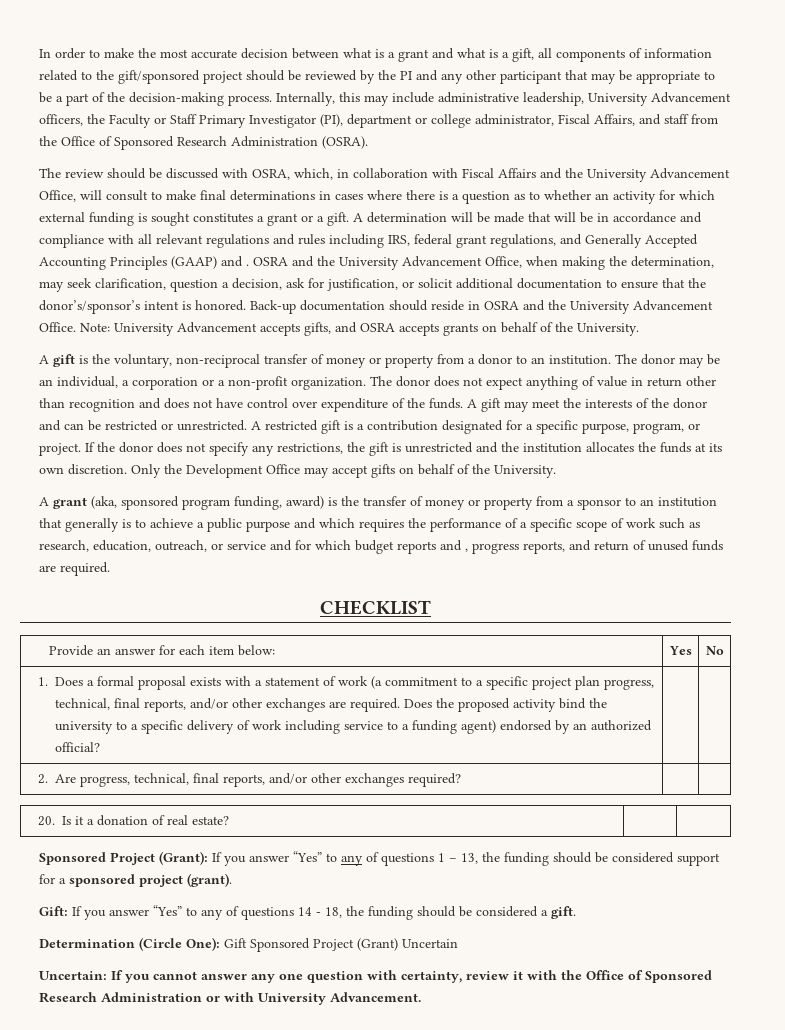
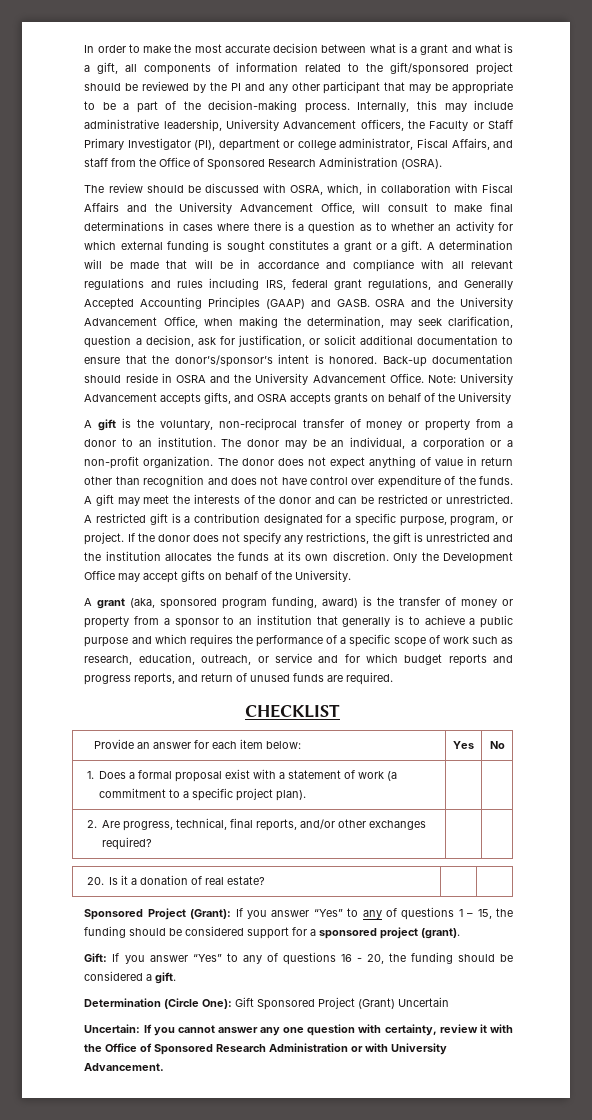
- A determination will be made that will be in accordance and compliance with all relevant regulations and rules including IRS, federal grant regulations, and Generally Accepted Accounting Principles (GAAP) and .
+ A determination will be made that will be in accordance and compliance with all relevant regulations and rules including IRS, federal grant regulations, and Generally Accepted Accounting Principles (GAAP) and GASB.
- Note: University Advancement accepts gifts, and OSRA accepts grants on behalf of the University.
+ Note: University Advancement accepts gifts, and OSRA accepts grants on behalf of the University
- A grant (aka, sponsored program funding, award) is the transfer of money or property from a sponsor to an institution that generally is to achieve a public purpose and which requires the performance of a specific scope of work such as research, education, outreach, or service and for which budget reports and , progress reports, and return of unused funds are required.
+ A grant (aka, sponsored program funding, award) is the transfer of money or property from a sponsor to an institution that generally is to achieve a public purpose and which requires the performance of a specific scope of work such as research, education, outreach, or service and for which budget reports and progress reports, and return of unused funds are required.
- 1. Does a formal proposal exists with a statement of work (a commitment to a specific project plan progress, technical, final reports, and/or other exchanges are required. Does the proposed activity bind the university to a specific delivery of work including service to a funding agent) endorsed by an authorized official?
+ 1. Does a formal proposal exist with a statement of work (a commitment to a specific project plan).
- Sponsored Project (Grant): If you answer “Yes” to any of questions 1 – 13, the funding should be considered support for a sponsored project (grant).
+ Sponsored Project (Grant): If you answer “Yes” to any of questions 1 – 15, the funding should be considered support for a sponsored project (grant).
- Gift: If you answer “Yes” to any of questions 14 - 18, the funding should be considered a gift.
+ Gift: If you answer “Yes” to any of questions 16 - 20, the funding should be considered a gift.

